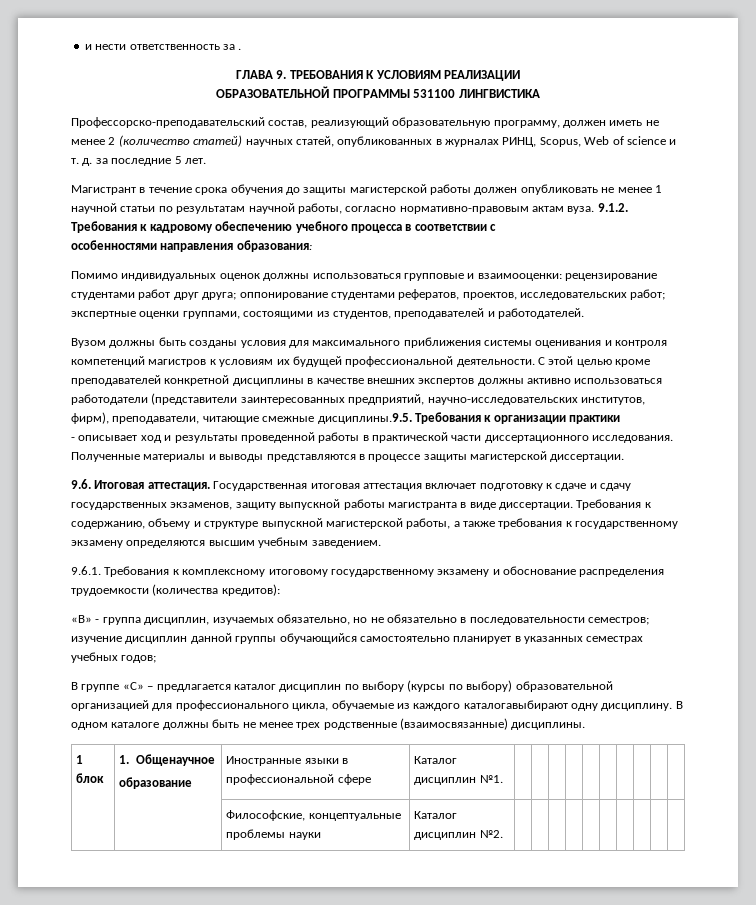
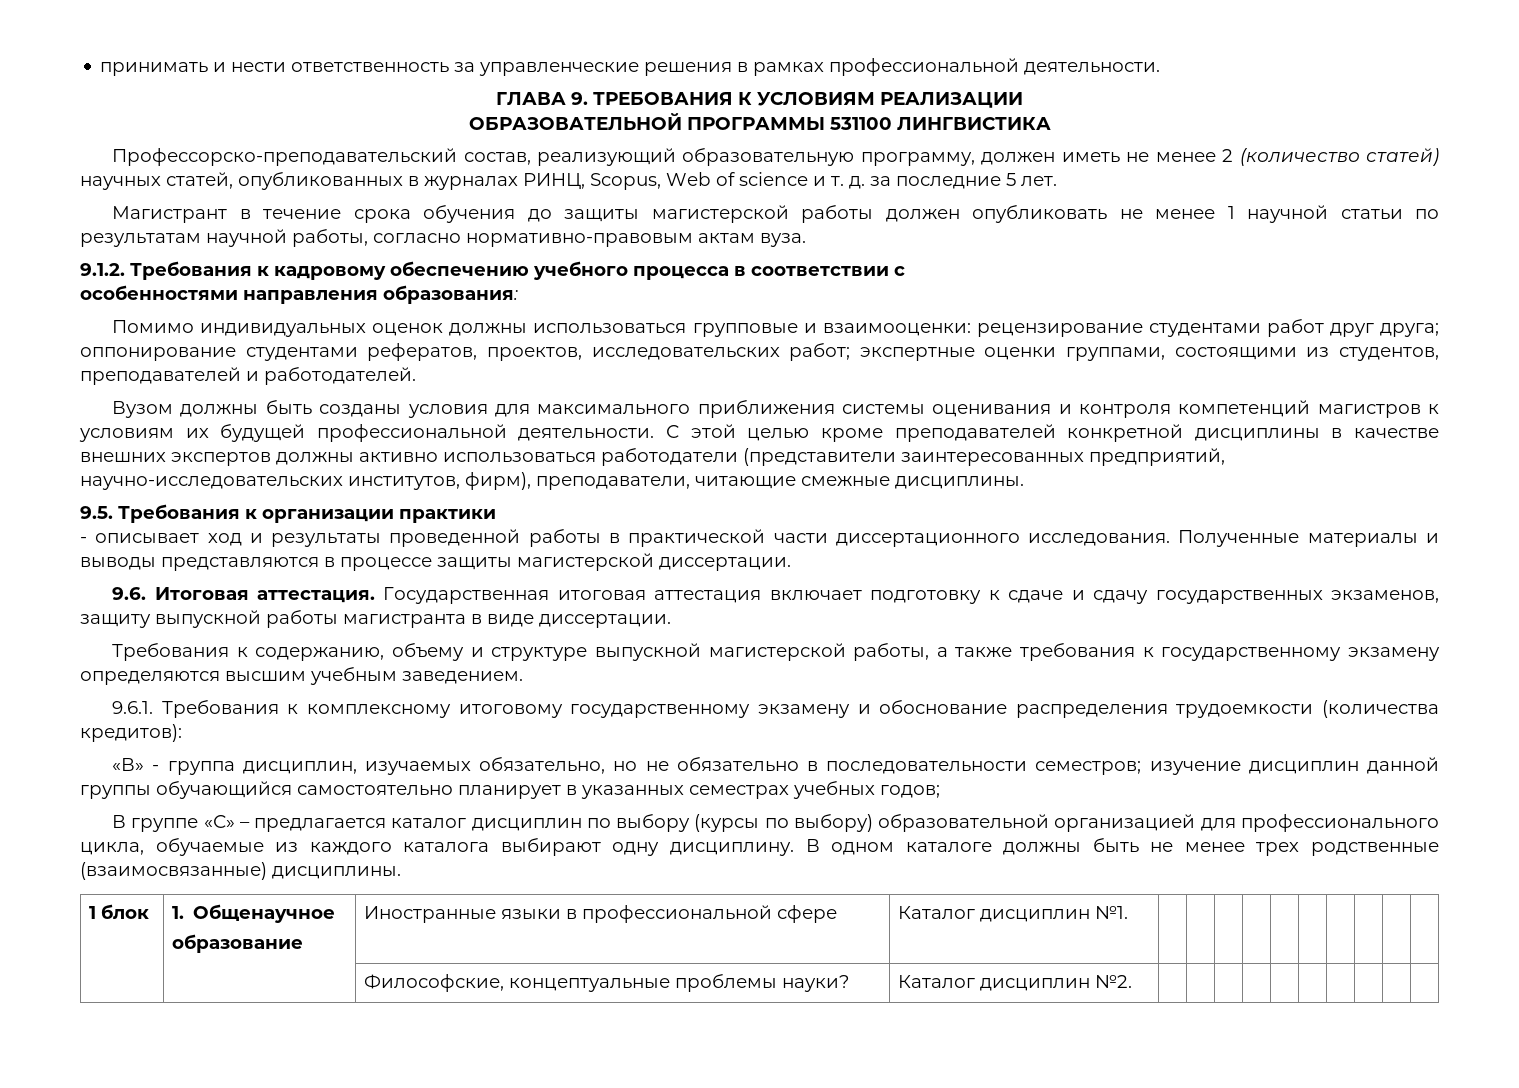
- и нести ответственность за .
+ принимать и нести ответственность за управленческие решения в рамках профессиональной деятельности.
- Магистрант в течение срока обучения до защиты магистерской работы должен опубликовать не менее 1 научной статьи по результатам научной работы, согласно нормативно-правовым актам вуза. 9.1.2. Требования к кадровому обеспечению учебного процесса в соответствии с
+ Магистрант в течение срока обучения до защиты магистерской работы должен опубликовать не менее 1 научной статьи по результатам научной работы, согласно нормативно-правовым актам вуза.
+ 9.1.2. Требования к кадровому обеспечению учебного процесса в соответствии с
- С этой целью кроме преподавателей конкретной дисциплины в качестве внешних экспертов должны активно использоваться работодатели (представители заинтересованных предприятий, научно-исследовательских институтов, фирм), преподаватели, читающие смежные дисциплины.9.5. Требования к организации практики
+ С этой целью кроме преподавателей конкретной дисциплины в качестве внешних экспертов должны активно использоваться работодатели (представители заинтересованных предприятий, научно-исследовательских институтов, фирм), преподаватели, читающие смежные дисциплины.
+ 9.5. Требования к организации практики
- Государственная итоговая аттестация включает подготовку к сдаче и сдачу государственных экзаменов, защиту выпускной работы магистранта в виде диссертации. Требования к содержанию, объему и структуре выпускной магистерской работы, а также требования к государственному экзамену определяются высшим учебным заведением.
+ Государственная итоговая аттестация включает подготовку к сдаче и сдачу государственных экзаменов, защиту выпускной работы магистранта в виде диссертации.
+ Требования к содержанию, объему и структуре выпускной магистерской работы, а также требования к государственному экзамену определяются высшим учебным заведением.
- В группе «С» – предлагается каталог дисциплин по выбору (курсы по выбору) образовательной организацией для профессионального цикла, обучаемые из каждого каталогавыбирают одну дисциплину.
+ В группе «С» – предлагается каталог дисциплин по выбору (курсы по выбору) образовательной организацией для профессионального цикла, обучаемые из каждого каталога выбирают одну дисциплину.
- | | Философские, концептуальные проблемы науки | Каталог дисциплин №2. | | | | | | | | | |
+ | | Философские, концептуальные проблемы науки? | Каталог дисциплин №2. | | | | | | | | | |

